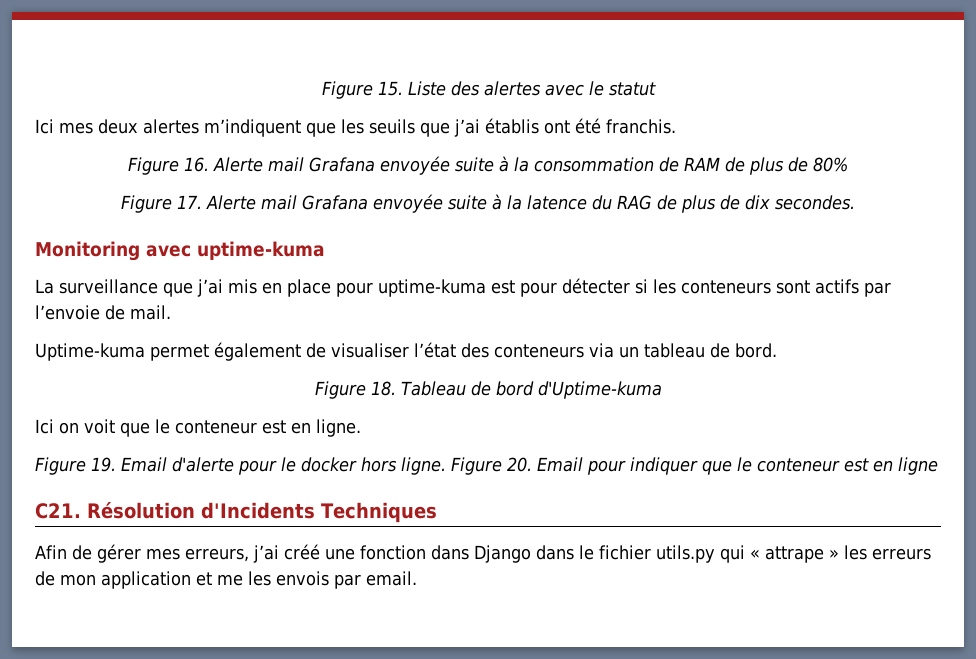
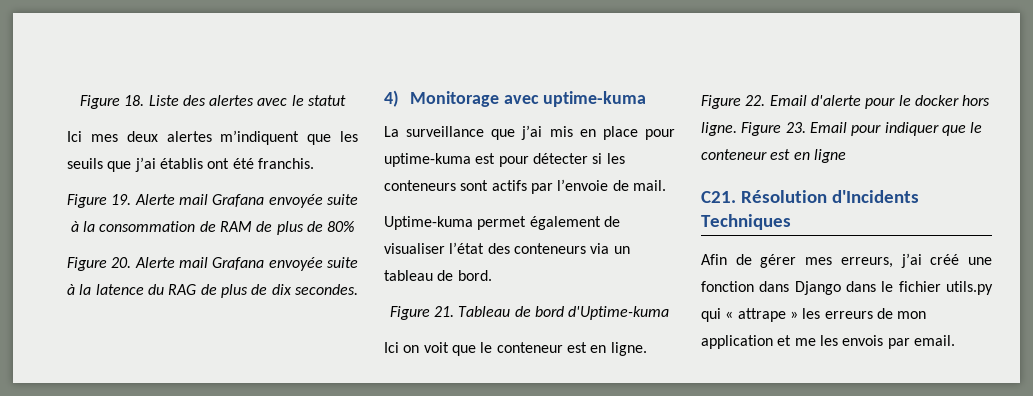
- Figure 15. Liste des alertes avec le statut
+ Figure 18. Liste des alertes avec le statut
- Figure 16. Alerte mail Grafana envoyée suite à la consommation de RAM de plus de 80%
+ Figure 19. Alerte mail Grafana envoyée suite à la consommation de RAM de plus de 80%
- Figure 17. Alerte mail Grafana envoyée suite à la latence du RAG de plus de dix secondes.
+ Figure 20. Alerte mail Grafana envoyée suite à la latence du RAG de plus de dix secondes.
- Monitoring avec uptime-kuma
+ 4) Monitorage avec uptime-kuma
- Figure 18. Tableau de bord d'Uptime-kuma
+ Figure 21. Tableau de bord d'Uptime-kuma
- Figure 19. Email d'alerte pour le docker hors ligne.
+ Figure 22. Email d'alerte pour le docker hors ligne.
- Figure 20. Email pour indiquer que le conteneur est en ligne
+ Figure 23. Email pour indiquer que le conteneur est en ligne

